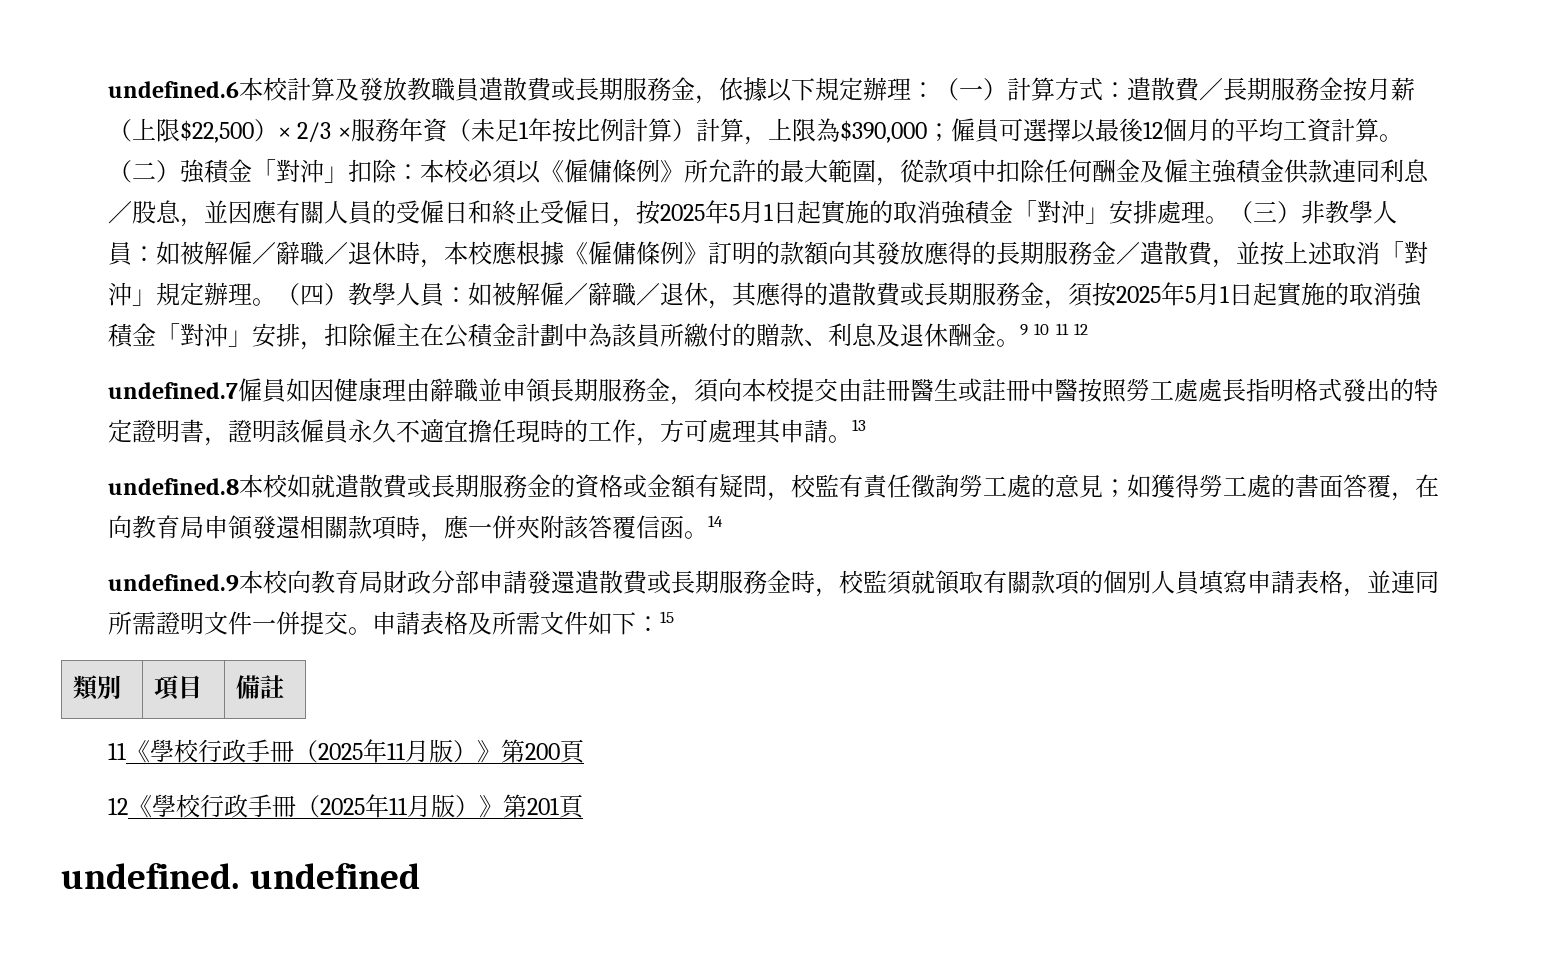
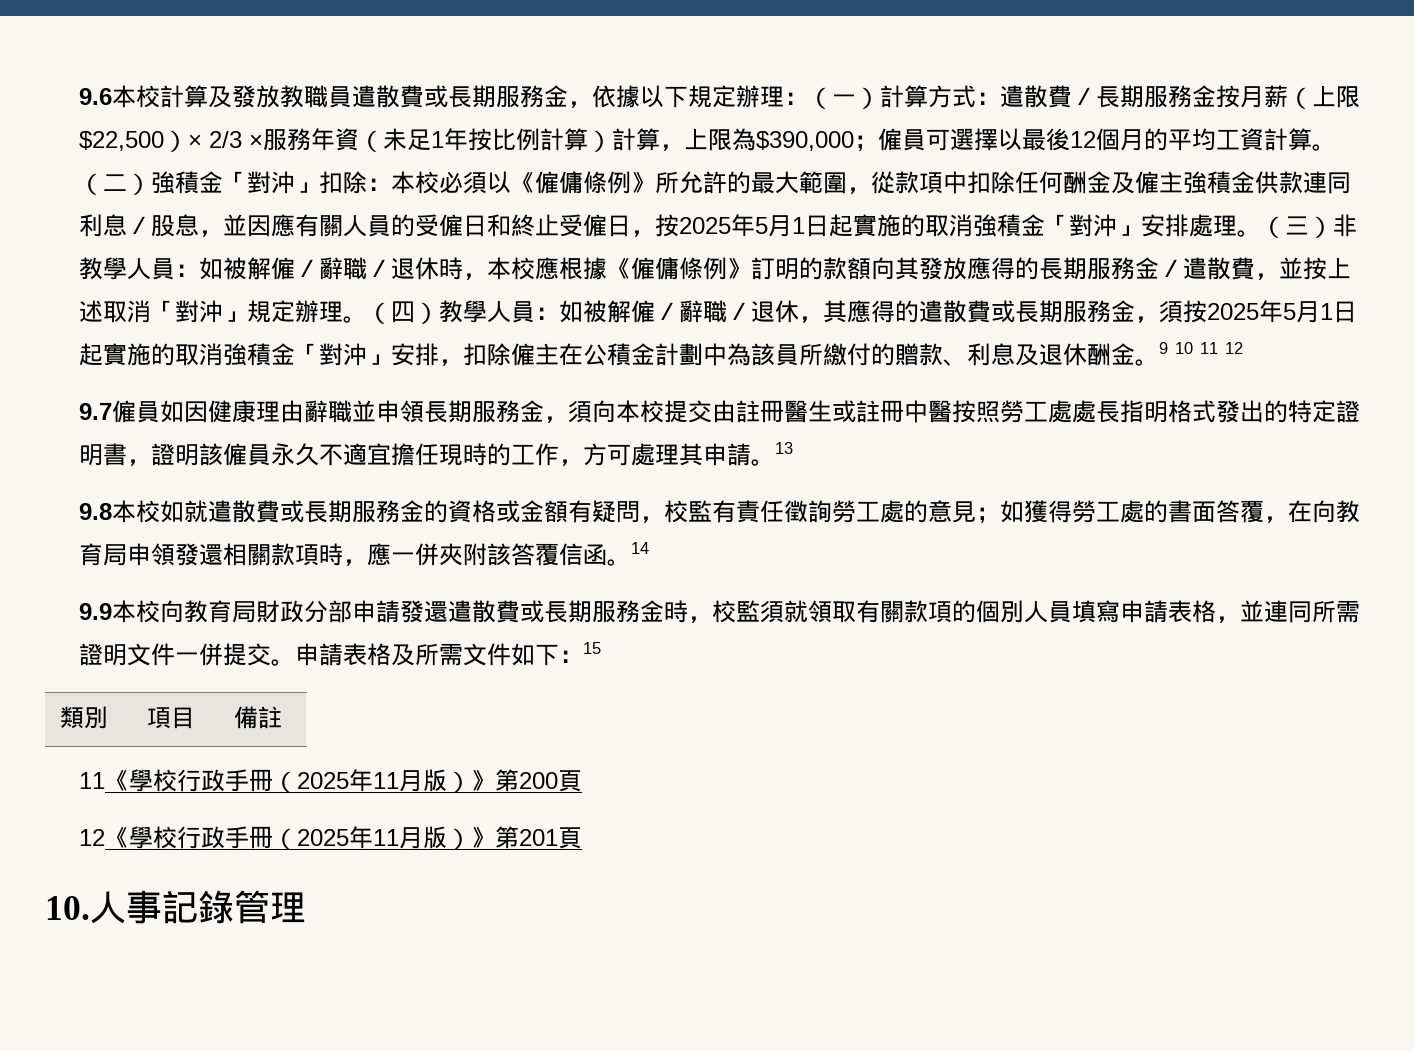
- undefined.6本校計算及發放教職員遣散費或長期服務金，依據以下規定辦理：（一）計算方式：遣散費／長期服務金按月薪（上限$22,500）× 2/3 ×服務年資（未足1年按比例計算）計算，上限為$390,000；僱員可選擇以最後12個月的平均工資計算。
+ 9.6本校計算及發放教職員遣散費或長期服務金，依據以下規定辦理：（一）計算方式：遣散費／長期服務金按月薪（上限$22,500）× 2/3 ×服務年資（未足1年按比例計算）計算，上限為$390,000；僱員可選擇以最後12個月的平均工資計算。
- undefined.7僱員如因健康理由辭職並申領長期服務金，須向本校提交由註冊醫生或註冊中醫按照勞工處處長指明格式發出的特定證明書，證明該僱員永久不適宜擔任現時的工作，方可處理其申請。
+ 9.7僱員如因健康理由辭職並申領長期服務金，須向本校提交由註冊醫生或註冊中醫按照勞工處處長指明格式發出的特定證明書，證明該僱員永久不適宜擔任現時的工作，方可處理其申請。
- undefined.8本校如就遣散費或長期服務金的資格或金額有疑問，校監有責任徵詢勞工處的意見；如獲得勞工處的書面答覆，在向教育局申領發還相關款項時，應一併夾附該答覆信函。
+ 9.8本校如就遣散費或長期服務金的資格或金額有疑問，校監有責任徵詢勞工處的意見；如獲得勞工處的書面答覆，在向教育局申領發還相關款項時，應一併夾附該答覆信函。
- undefined.9本校向教育局財政分部申請發還遣散費或長期服務金時，校監須就領取有關款項的個別人員填寫申請表格，並連同所需證明文件一併提交。
+ 9.9本校向教育局財政分部申請發還遣散費或長期服務金時，校監須就領取有關款項的個別人員填寫申請表格，並連同所需證明文件一併提交。
- undefined. undefined
+ 10.人事記錄管理

